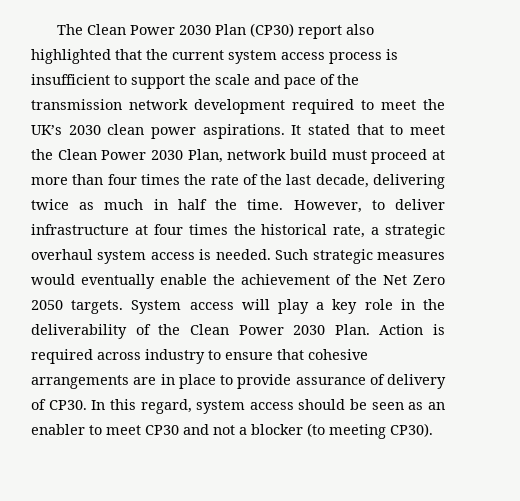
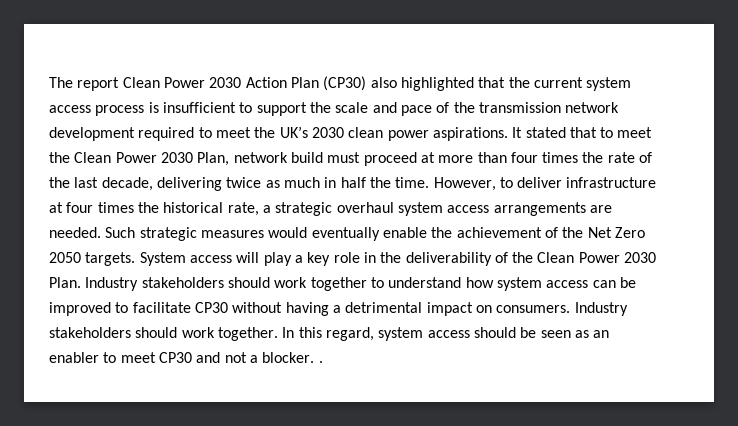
- The Clean Power 2030 Plan (CP30) report also highlighted that the current system access process is insufficient to support the scale and pace of the transmission network development required to meet the UK’s 2030 clean power aspirations.
+ The report Clean Power 2030 Action Plan (CP30) also highlighted that the current system access process is insufficient to support the scale and pace of the transmission network development required to meet the UK’s 2030 clean power aspirations.
- However, to deliver infrastructure at four times the historical rate, a strategic overhaul system access is needed.
+ However, to deliver infrastructure at four times the historical rate, a strategic overhaul system access arrangements are needed.
- Action is required across industry to ensure that cohesive arrangements are in place to provide assurance of delivery of CP30.
+ Industry stakeholders should work together to understand how system access can be improved to facilitate CP30 without having a detrimental impact on consumers. Industry stakeholders should work together.
- In this regard, system access should be seen as an enabler to meet CP30 and not a blocker (to meeting CP30).
+ In this regard, system access should be seen as an enabler to meet CP30 and not a blocker. .

